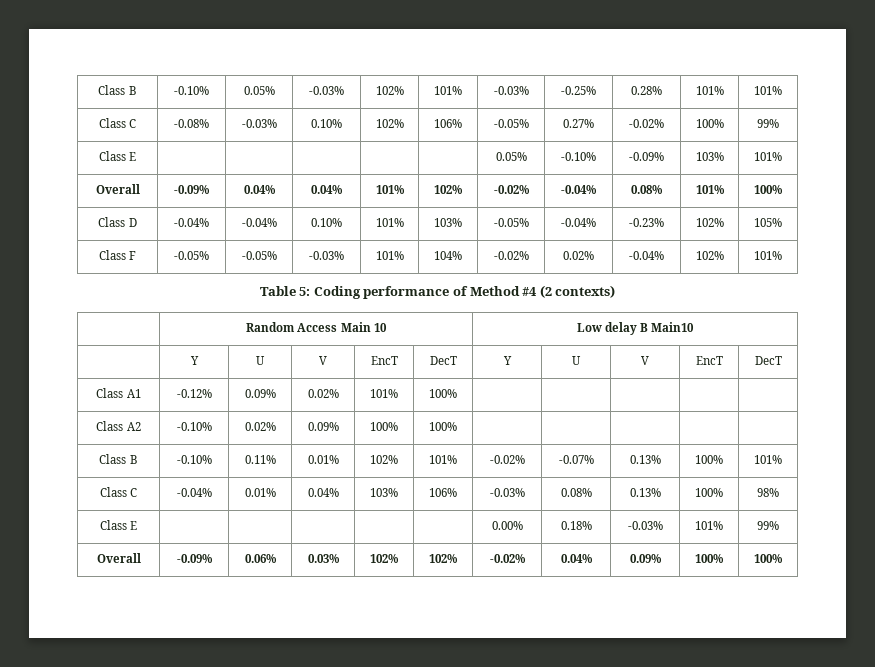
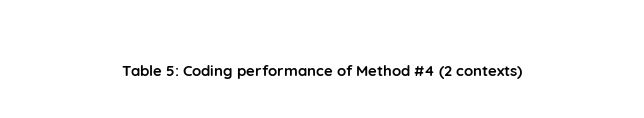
- Class B | -0.10% | 0.05% | -0.03% | 102% | 101% | -0.03% | -0.25% | 0.28% | 101% | 101%
- Class C | -0.08% | -0.03% | 0.10% | 102% | 106% | -0.05% | 0.27% | -0.02% | 100% | 99%
- Class E | | | | | | 0.05% | -0.10% | -0.09% | 103% | 101%
- Overall | -0.09% | 0.04% | 0.04% | 101% | 102% | -0.02% | -0.04% | 0.08% | 101% | 100%
- Class D | -0.04% | -0.04% | 0.10% | 101% | 103% | -0.05% | -0.04% | -0.23% | 102% | 105%
- Class F | -0.05% | -0.05% | -0.03% | 101% | 104% | -0.02% | 0.02% | -0.04% | 102% | 101%
- | Random Access Main 10 | Low delay B Main10
- | Y | U | V | EncT | DecT | Y | U | V | EncT | DecT
- Class A1 | -0.12% | 0.09% | 0.02% | 101% | 100% | | | | |
- Class A2 | -0.10% | 0.02% | 0.09% | 100% | 100% | | | | |
- Class B | -0.10% | 0.11% | 0.01% | 102% | 101% | -0.02% | -0.07% | 0.13% | 100% | 101%
- Class C | -0.04% | 0.01% | 0.04% | 103% | 106% | -0.03% | 0.08% | 0.13% | 100% | 98%
- Class E | | | | | | 0.00% | 0.18% | -0.03% | 101% | 99%
- Overall | -0.09% | 0.06% | 0.03% | 102% | 102% | -0.02% | 0.04% | 0.09% | 100% | 100%

